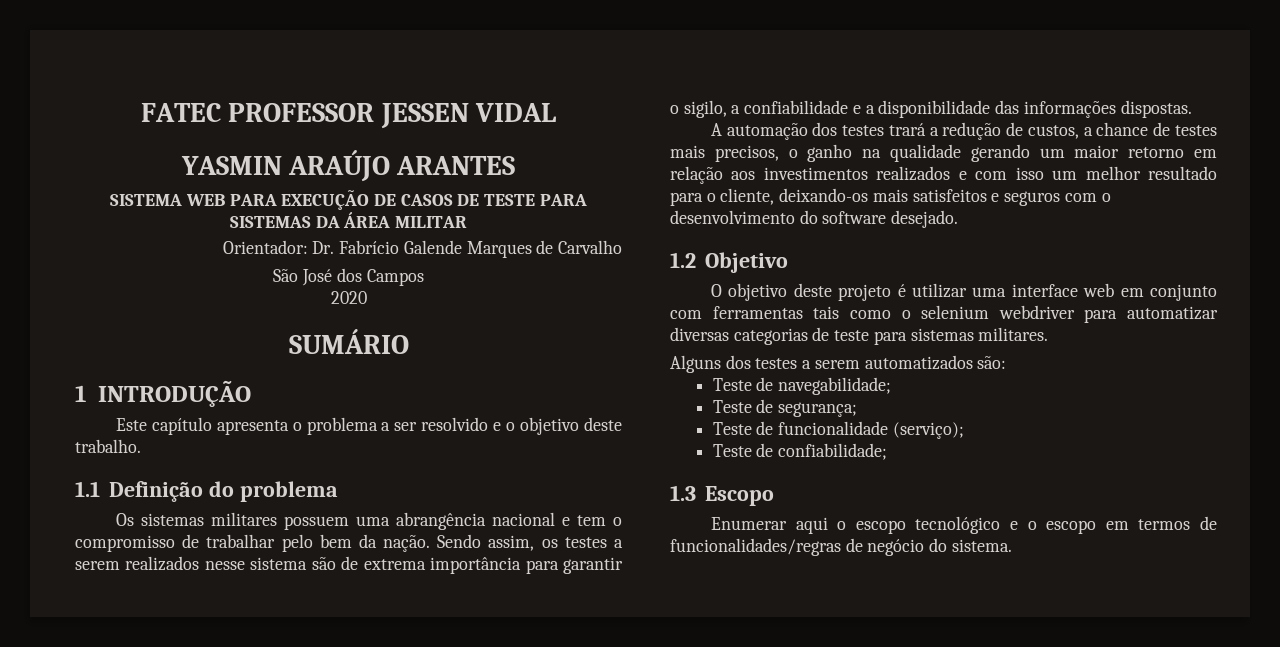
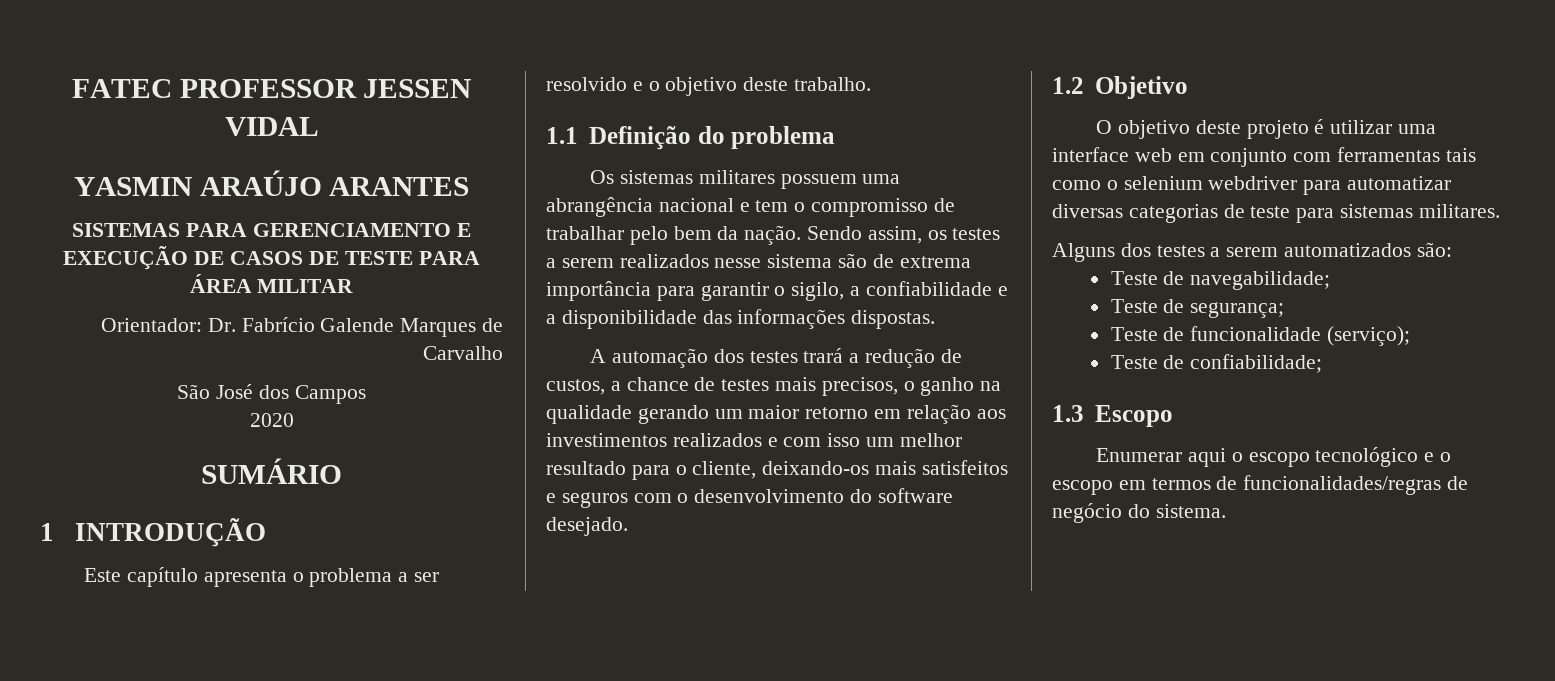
- SISTEMA WEB PARA EXECUÇÃO DE CASOS DE TESTE PARA SISTEMAS DA ÁREA MILITAR
+ SISTEMAS PARA GERENCIAMENTO E EXECUÇÃO DE CASOS DE TESTE PARA ÁREA MILITAR

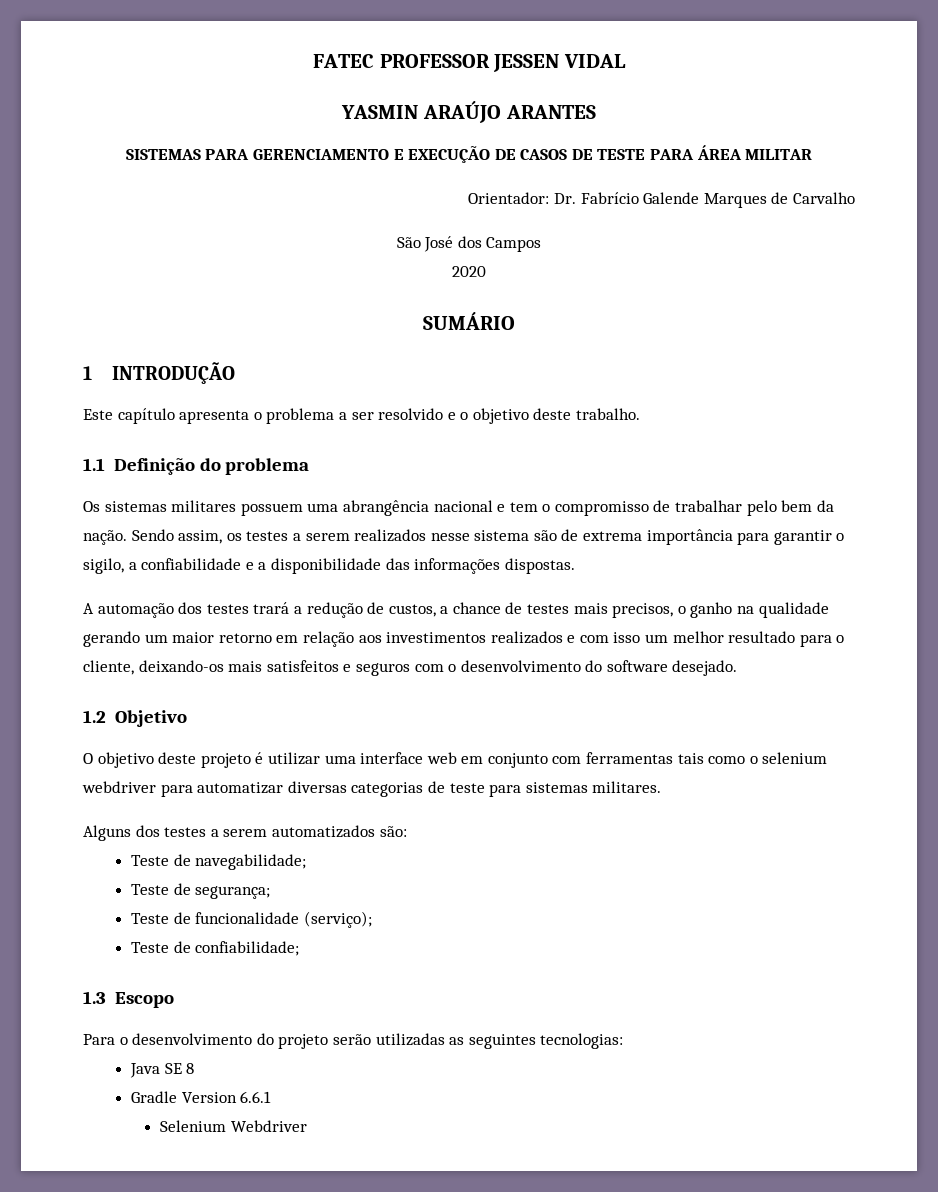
- Enumerar aqui o escopo tecnológico e o escopo em termos de funcionalidades/regras de negócio do sistema.
+ Para o desenvolvimento do projeto serão utilizadas as seguintes tecnologias:
+ Java SE 8
+ Gradle Version 6.6.1
+ Selenium Webdriver

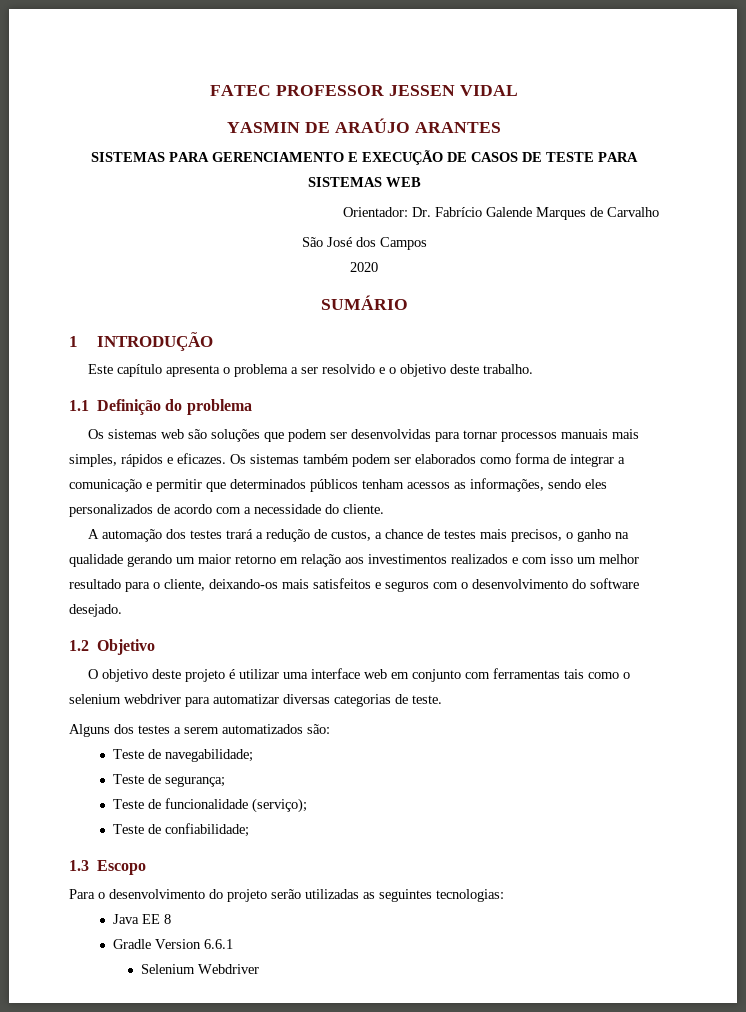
- YASMIN ARAÚJO ARANTES
+ YASMIN DE ARAÚJO ARANTES
- SISTEMAS PARA GERENCIAMENTO E EXECUÇÃO DE CASOS DE TESTE PARA ÁREA MILITAR
+ SISTEMAS PARA GERENCIAMENTO E EXECUÇÃO DE CASOS DE TESTE PARA SISTEMAS WEB
- Os sistemas militares possuem uma abrangência nacional e tem o compromisso de trabalhar pelo bem da nação. Sendo assim, os testes a serem realizados nesse sistema são de extrema importância para garantir o sigilo, a confiabilidade e a disponibilidade das informações dispostas.
+ Os sistemas web são soluções que podem ser desenvolvidas para tornar processos manuais mais simples, rápidos e eficazes. Os sistemas também podem ser elaborados como forma de integrar a comunicação e permitir que determinados públicos tenham acessos as informações, sendo eles personalizados de acordo com a necessidade do cliente.
- O objetivo deste projeto é utilizar uma interface web em conjunto com ferramentas tais como o selenium webdriver para automatizar diversas categorias de teste para sistemas militares.
+ O objetivo deste projeto é utilizar uma interface web em conjunto com ferramentas tais como o selenium webdriver para automatizar diversas categorias de teste.
- Java SE 8
+ Java EE 8

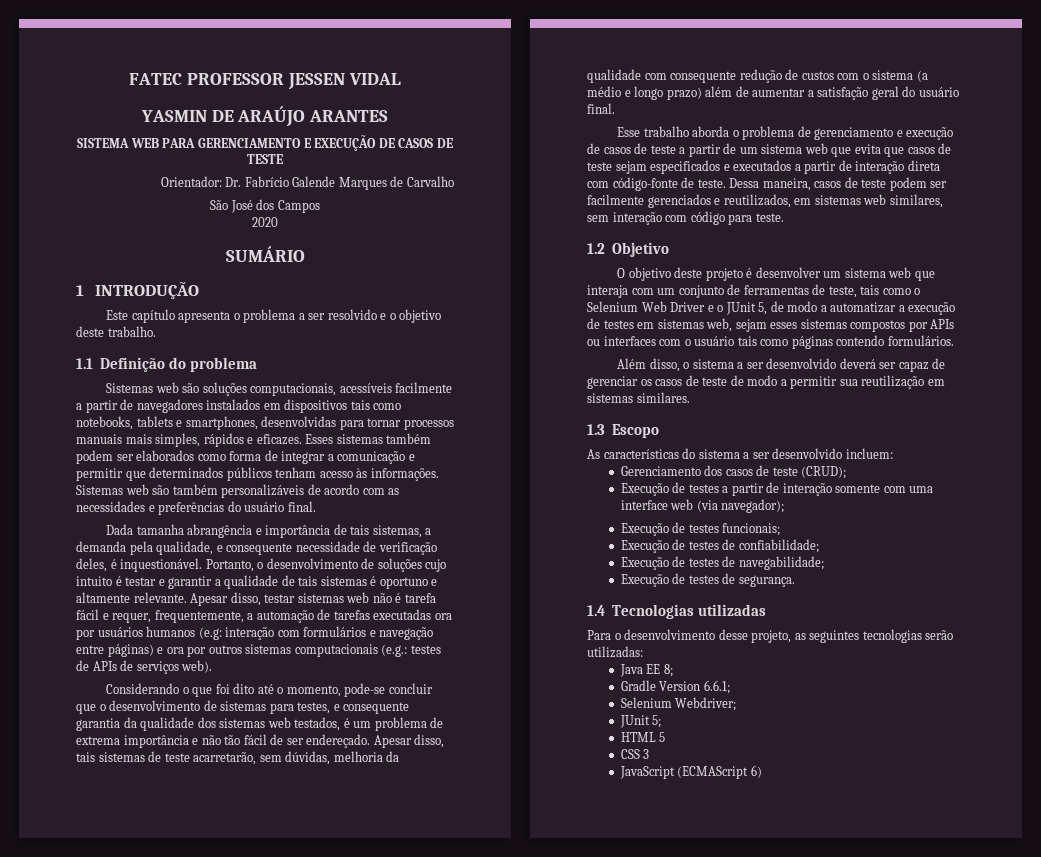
- SISTEMAS PARA GERENCIAMENTO E EXECUÇÃO DE CASOS DE TESTE PARA SISTEMAS WEB
+ SISTEMA WEB PARA GERENCIAMENTO E EXECUÇÃO DE CASOS DE TESTE
- Os sistemas web são soluções que podem ser desenvolvidas para tornar processos manuais mais simples, rápidos e eficazes.
+ Sistemas web são soluções computacionais, acessíveis facilmente a partir de navegadores instalados em dispositivos tais como notebooks, tablets e smartphones, desenvolvidas para tornar processos manuais mais simples, rápidos e eficazes.
- Os sistemas também podem ser elaborados como forma de integrar a comunicação e permitir que determinados públicos tenham acessos as informações, sendo eles personalizados de acordo com a necessidade do cliente.
- A automação dos testes trará a redução de custos, a chance de testes mais precisos, o ganho na qualidade gerando um maior retorno em relação aos investimentos realizados e com isso um melhor resultado para o cliente, deixando-os mais satisfeitos e seguros com o desenvolvimento do software desejado.
+ Esses sistemas também podem ser elaborados como forma de integrar a comunicação e permitir que determinados públicos tenham acesso às informações. Sistemas web são também personalizáveis de acordo com as necessidades e preferências do usuário final.
+ Dada tamanha abrangência e importância de tais sistemas, a demanda pela qualidade, e consequente necessidade de verificação deles, é inquestionável. Portanto, o desenvolvimento de soluções cujo intuito é testar e garantir a qualidade de tais sistemas é oportuno e altamente relevante. Apesar disso, testar sistemas web não é tarefa fácil e requer, frequentemente, a automação de tarefas executadas ora por usuários humanos (e.g: interação com formulários e navegação entre páginas) e ora por outros sistemas computacionais (e.g.: testes de APIs de serviços web).
+ Considerando o que foi dito até o momento, pode-se concluir que o desenvolvimento de sistemas para testes, e consequente garantia da qualidade dos sistemas web testados, é um problema de extrema importância e não tão fácil de ser endereçado. Apesar disso, tais sistemas de teste acarretarão, sem dúvidas, melhoria da qualidade com consequente redução de custos com o sistema (a médio e longo prazo) além de aumentar a satisfação geral do usuário final.
+ Esse trabalho aborda o problema de gerenciamento e execução de casos de teste a partir de um sistema web que evita que casos de teste sejam especificados e executados a partir de interação direta com código-fonte de teste. Dessa maneira, casos de teste podem ser facilmente gerenciados e reutilizados, em sistemas web similares, sem interação com código para teste.
- O objetivo deste projeto é utilizar uma interface web em conjunto com ferramentas tais como o selenium webdriver para automatizar diversas categorias de teste.
- Alguns dos testes a serem automatizados são:
- Teste de navegabilidade;
- Teste de segurança;
- Teste de funcionalidade (serviço);
- Teste de confiabilidade;
+ O objetivo deste projeto é desenvolver um sistema web que interaja com um conjunto de ferramentas de teste, tais como o Selenium Web Driver e o JUnit 5, de modo a automatizar a execução de testes em sistemas web, sejam esses sistemas compostos por APIs ou interfaces com o usuário tais como páginas contendo formulários.
+ Além disso, o sistema a ser desenvolvido deverá ser capaz de gerenciar os casos de teste de modo a permitir sua reutilização em sistemas similares.
  1.3 Escopo
- Para o desenvolvimento do projeto serão utilizadas as seguintes tecnologias:
+ As características do sistema a ser desenvolvido incluem:
+ Gerenciamento dos casos de teste (CRUD);
+ Execução de testes a partir de interação somente com uma interface web (via navegador);
+ Execução de testes funcionais;
+ Execução de testes de confiabilidade;
+ Execução de testes de navegabilidade;
+ Execução de testes de segurança.
+ 1.4 Tecnologias utilizadas
+ Para o desenvolvimento desse projeto, as seguintes tecnologias serão utilizadas:
- Java EE 8
+ Java EE 8;
- Gradle Version 6.6.1
- Selenium Webdriver
+ Gradle Version 6.6.1;
+ Selenium Webdriver;
+ JUnit 5;
+ HTML 5
+ CSS 3
+ JavaScript (ECMAScript 6)

